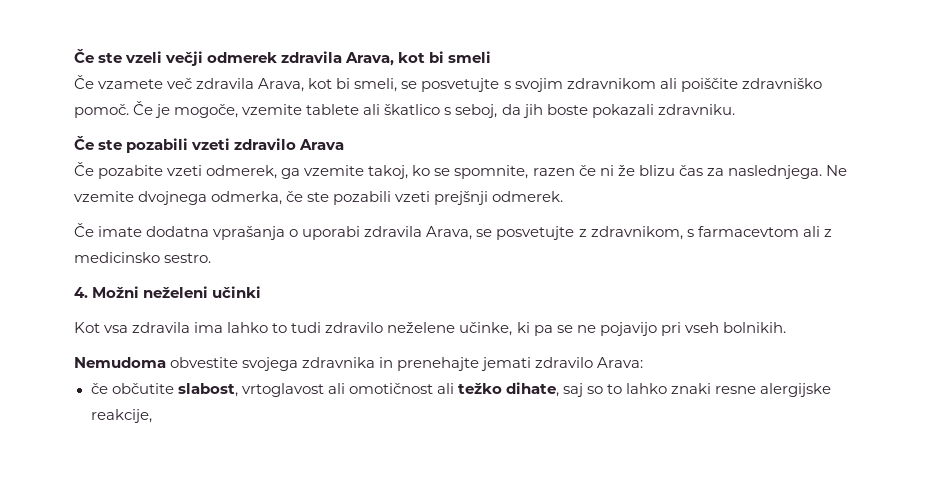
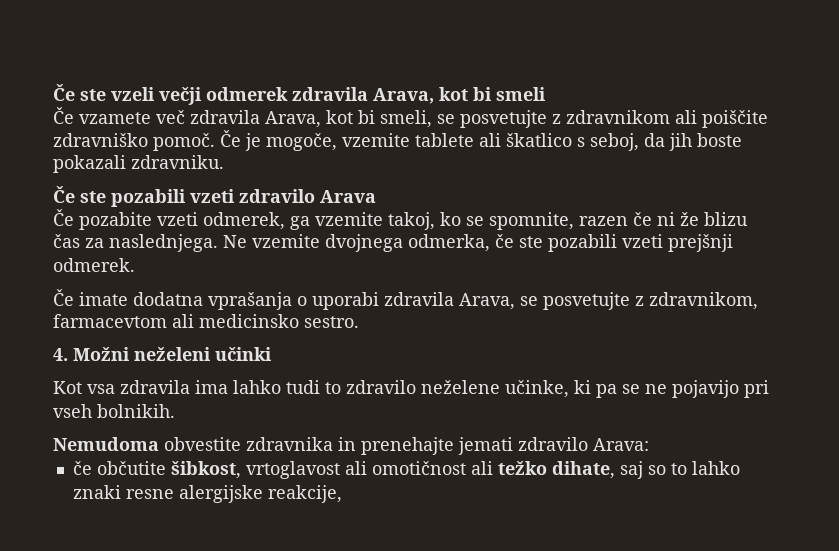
- Če vzamete več zdravila Arava, kot bi smeli, se posvetujte s svojim zdravnikom ali poiščite zdravniško pomoč.
+ Če vzamete več zdravila Arava, kot bi smeli, se posvetujte z zdravnikom ali poiščite zdravniško pomoč.
- Če imate dodatna vprašanja o uporabi zdravila Arava, se posvetujte z zdravnikom, s farmacevtom ali z medicinsko sestro.
+ Če imate dodatna vprašanja o uporabi zdravila Arava, se posvetujte z zdravnikom, farmacevtom ali medicinsko sestro.
- Kot vsa zdravila ima lahko to tudi zdravilo neželene učinke, ki pa se ne pojavijo pri vseh bolnikih.
+ Kot vsa zdravila ima lahko tudi to zdravilo neželene učinke, ki pa se ne pojavijo pri vseh bolnikih.
- Nemudoma obvestite svojega zdravnika in prenehajte jemati zdravilo Arava:
+ Nemudoma obvestite zdravnika in prenehajte jemati zdravilo Arava:
- če občutite slabost, vrtoglavost ali omotičnost ali težko dihate, saj so to lahko znaki resne alergijske reakcije,
+ če občutite šibkost, vrtoglavost ali omotičnost ali težko dihate, saj so to lahko znaki resne alergijske reakcije,

